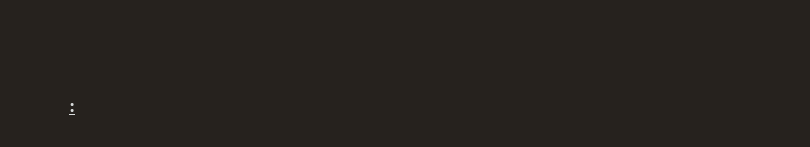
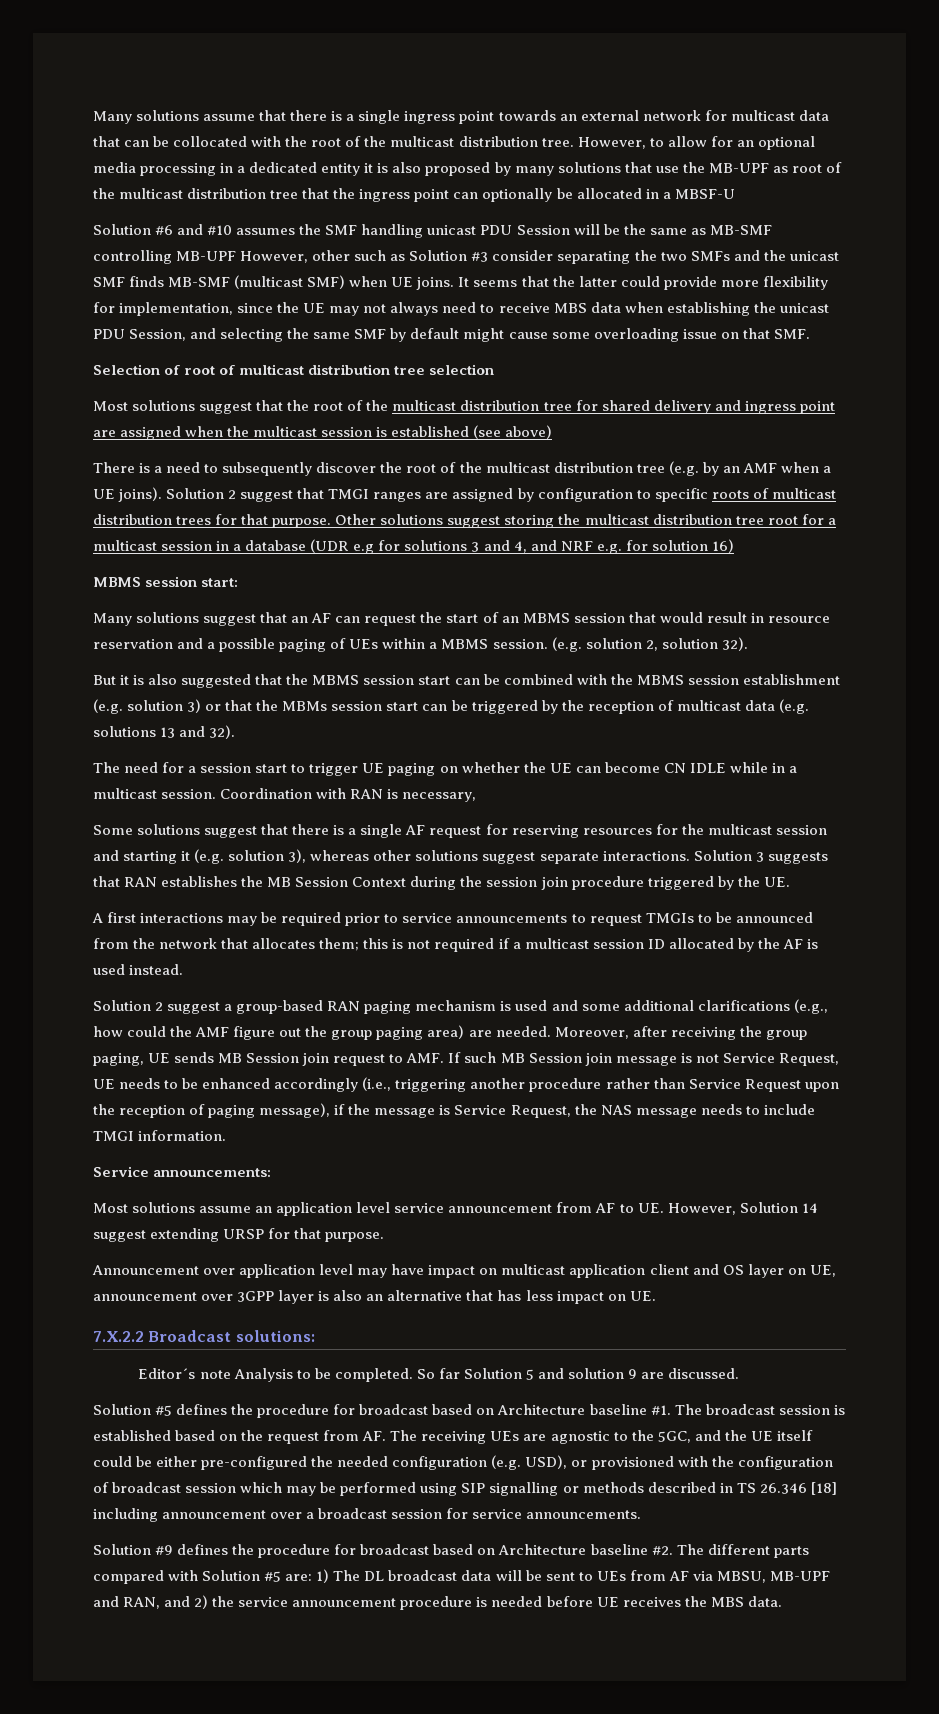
- :
+ Many solutions assume that there is a single ingress point towards an external network for multicast data that can be collocated with the root of the multicast distribution tree. However, to allow for an optional media processing in a dedicated entity it is also proposed by many solutions that use the MB-UPF as root of the multicast distribution tree that the ingress point can optionally be allocated in a MBSF-U
+ Solution #6 and #10 assumes the SMF handling unicast PDU Session will be the same as MB-SMF controlling MB-UPF However, other such as Solution #3 consider separating the two SMFs and the unicast SMF finds MB-SMF (multicast SMF) when UE joins. It seems that the latter could provide more flexibility for implementation, since the UE may not always need to receive MBS data when establishing the unicast PDU Session, and selecting the same SMF by default might cause some overloading issue on that SMF.
+ Selection of root of multicast distribution tree selection
+ Most solutions suggest that the root of the multicast distribution tree for shared delivery and ingress point are assigned when the multicast session is established (see above)
+ There is a need to subsequently discover the root of the multicast distribution tree (e.g. by an AMF when a UE joins). Solution 2 suggest that TMGI ranges are assigned by configuration to specific roots of multicast distribution trees for that purpose. Other solutions suggest storing the multicast distribution tree root for a multicast session in a database (UDR e.g for solutions 3 and 4, and NRF e.g. for solution 16)
+ MBMS session start:
+ Many solutions suggest that an AF can request the start of an MBMS session that would result in resource reservation and a possible paging of UEs within a MBMS session. (e.g. solution 2, solution 32).
+ But it is also suggested that the MBMS session start can be combined with the MBMS session establishment (e.g. solution 3) or that the MBMs session start can be triggered by the reception of multicast data (e.g. solutions 13 and 32).
+ The need for a session start to trigger UE paging on whether the UE can become CN IDLE while in a multicast session. Coordination with RAN is necessary,
+ Some solutions suggest that there is a single AF request for reserving resources for the multicast session and starting it (e.g. solution 3), whereas other solutions suggest separate interactions. Solution 3 suggests that RAN establishes the MB Session Context during the session join procedure triggered by the UE.
+ A first interactions may be required prior to service announcements to request TMGIs to be announced from the network that allocates them; this is not required if a multicast session ID allocated by the AF is used instead.
+ Solution 2 suggest a group-based RAN paging mechanism is used and some additional clarifications (e.g., how could the AMF figure out the group paging area) are needed. Moreover, after receiving the group paging, UE sends MB Session join request to AMF. If such MB Session join message is not Service Request, UE needs to be enhanced accordingly (i.e., triggering another procedure rather than Service Request upon the reception of paging message), if the message is Service Request, the NAS message needs to include TMGI information.
+ Service announcements:
+ Most solutions assume an application level service announcement from AF to UE. However, Solution 14 suggest extending URSP for that purpose.
+ Announcement over application level may have impact on multicast application client and OS layer on UE, announcement over 3GPP layer is also an alternative that has less impact on UE.
+ 7.X.2.2 Broadcast solutions:
+ Editor´s note Analysis to be completed. So far Solution 5 and solution 9 are discussed.
+ Solution #5 defines the procedure for broadcast based on Architecture baseline #1. The broadcast session is established based on the request from AF. The receiving UEs are agnostic to the 5GC, and the UE itself could be either pre-configured the needed configuration (e.g. USD), or provisioned with the configuration of broadcast session which may be performed using SIP signalling or methods described in TS 26.346 [18] including announcement over a broadcast session for service announcements.
+ Solution #9 defines the procedure for broadcast based on Architecture baseline #2. The different parts compared with Solution #5 are: 1) The DL broadcast data will be sent to UEs from AF via MBSU, MB-UPF and RAN, and 2) the service announcement procedure is needed before UE receives the MBS data.

